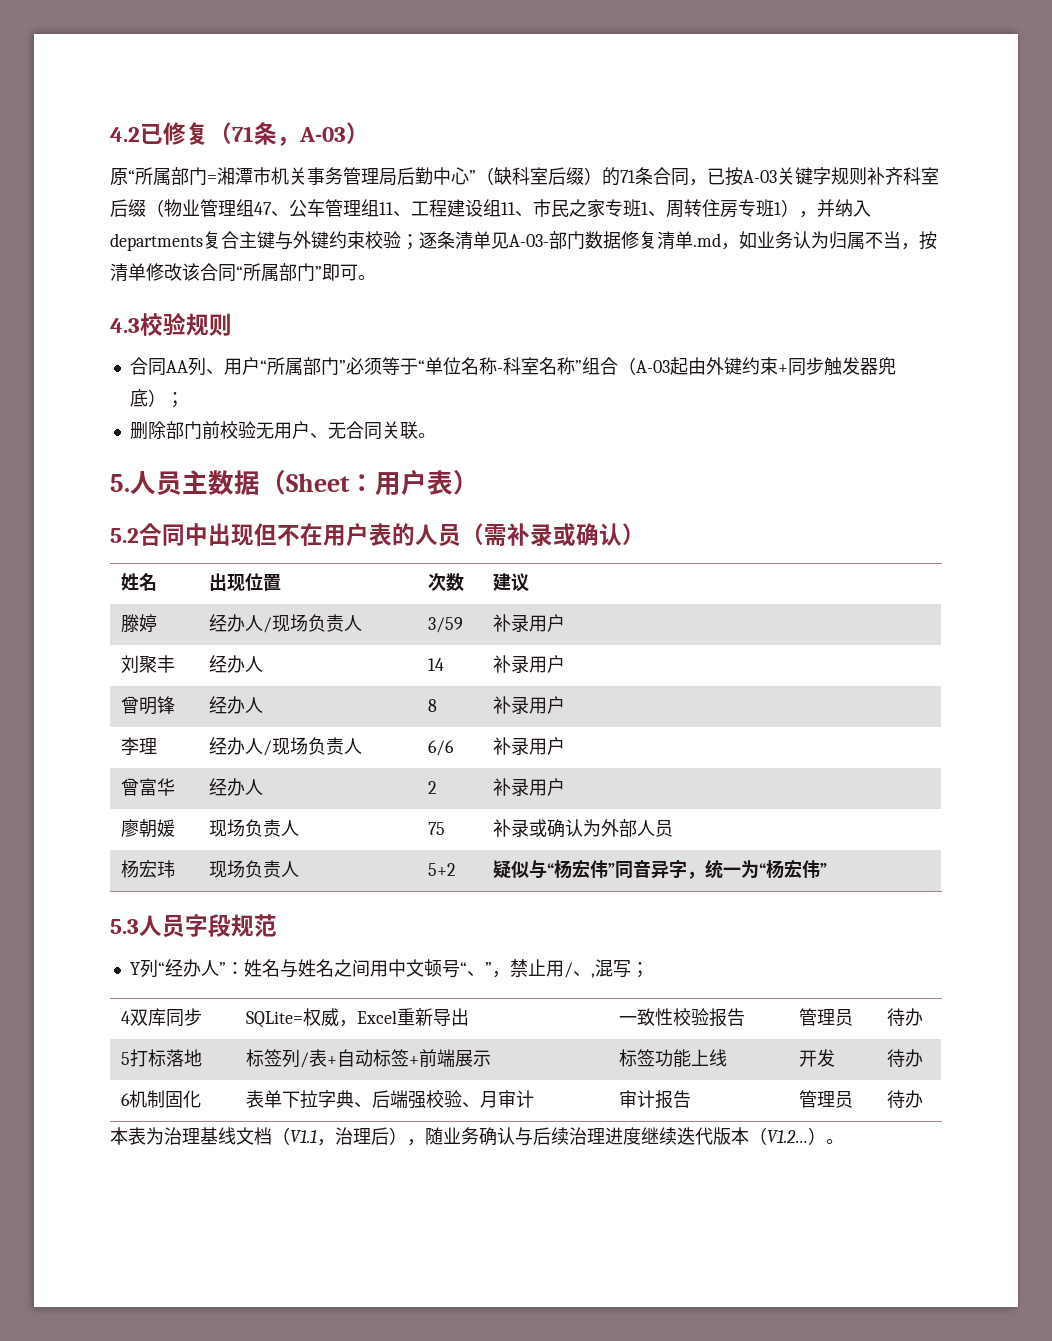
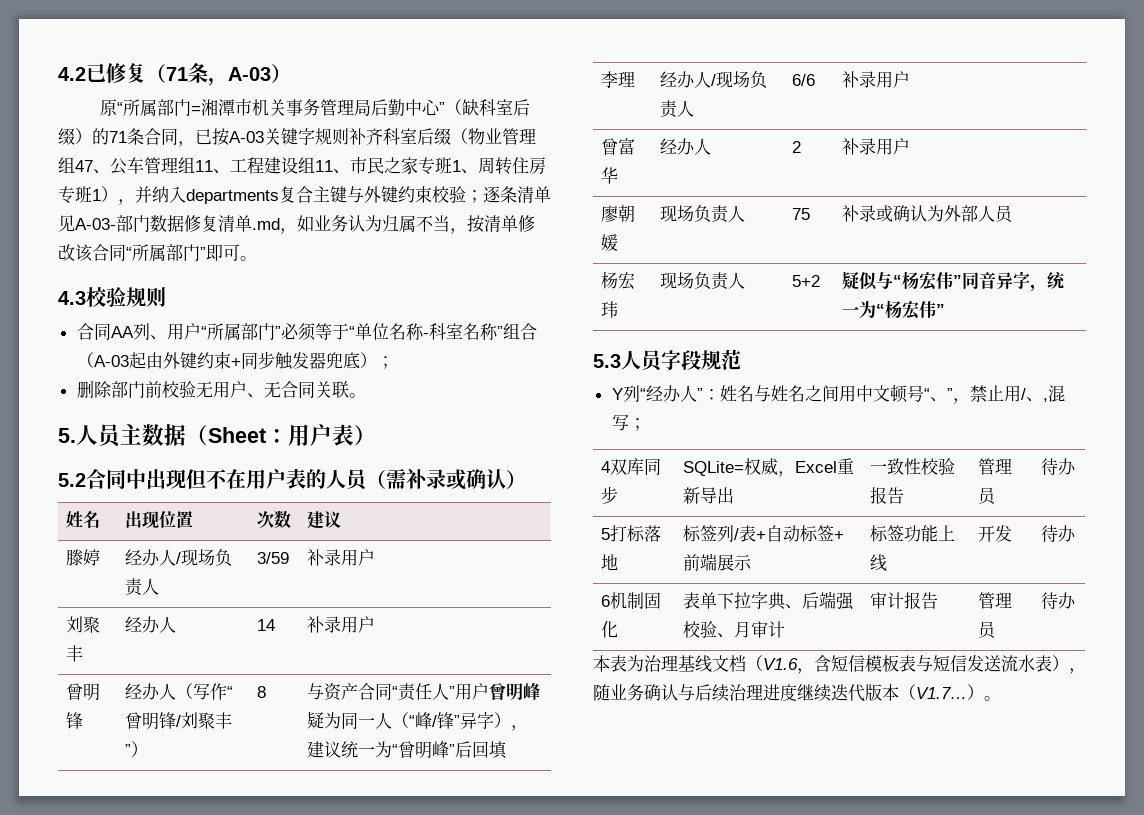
- 曾明锋 | 经办人 | 8 | 补录用户
+ 曾明锋 | 经办人（写作“曾明锋/刘聚丰”） | 8 | 与资产合同“责任人”用户曾明峰疑为同一人（“峰/锋”异字），建议统一为“曾明峰”后回填
- 本表为治理基线文档（V1.1，治理后），随业务确认与后续治理进度继续迭代版本（V1.2…）。
+ 本表为治理基线文档（V1.6，含短信模板表与短信发送流水表），随业务确认与后续治理进度继续迭代版本（V1.7…）。

